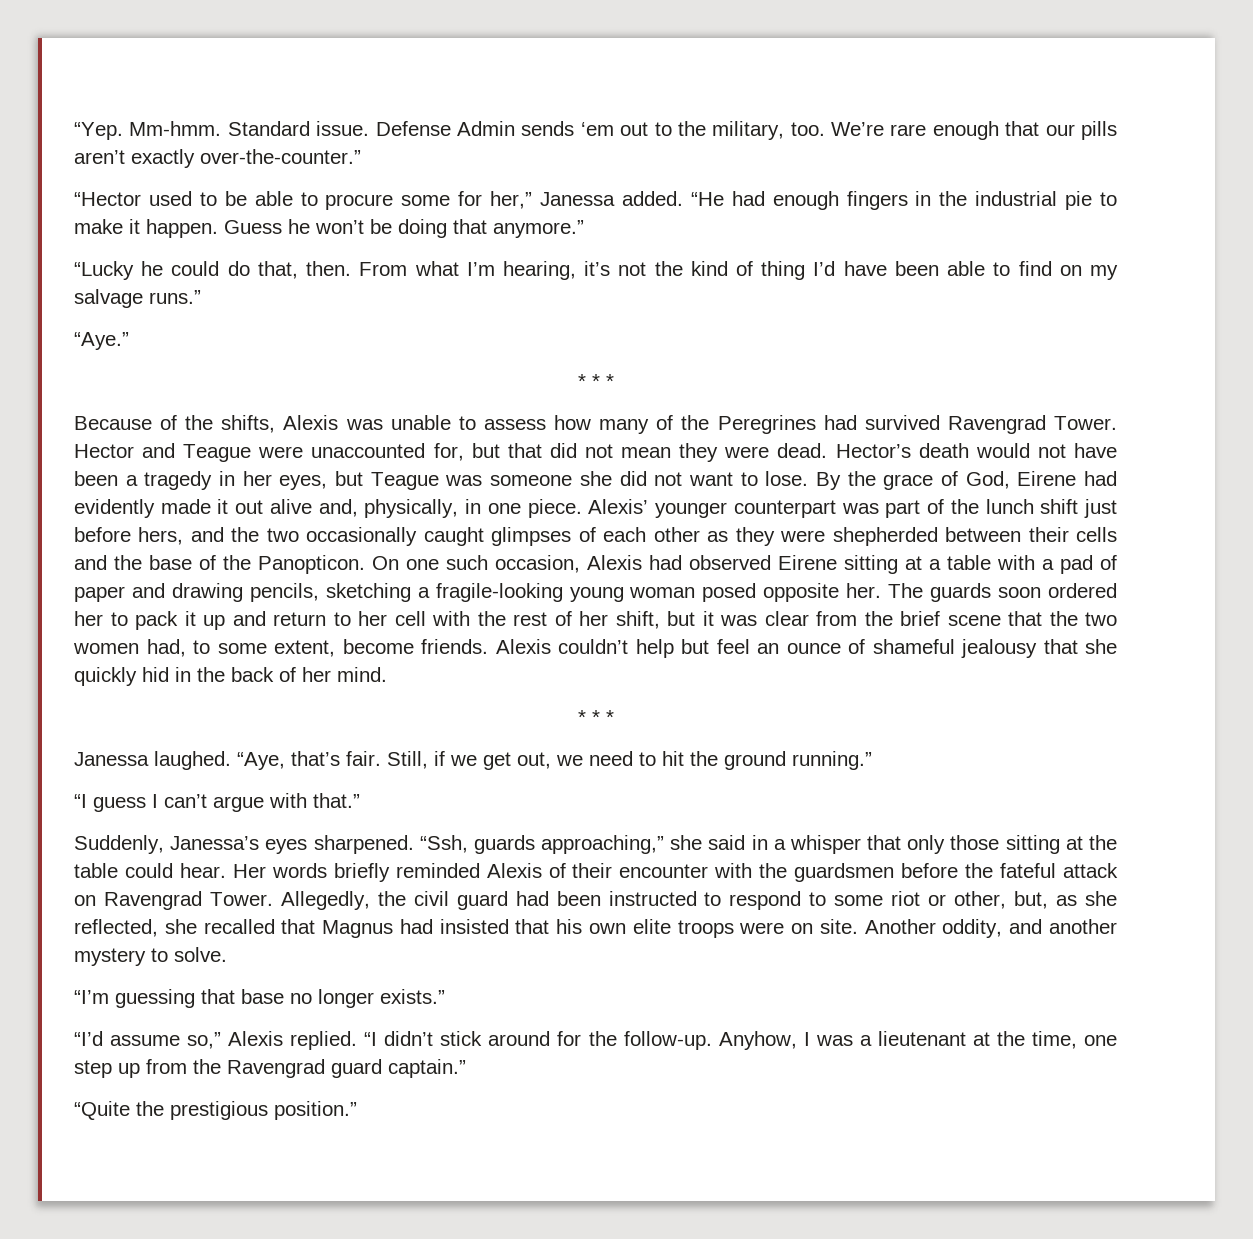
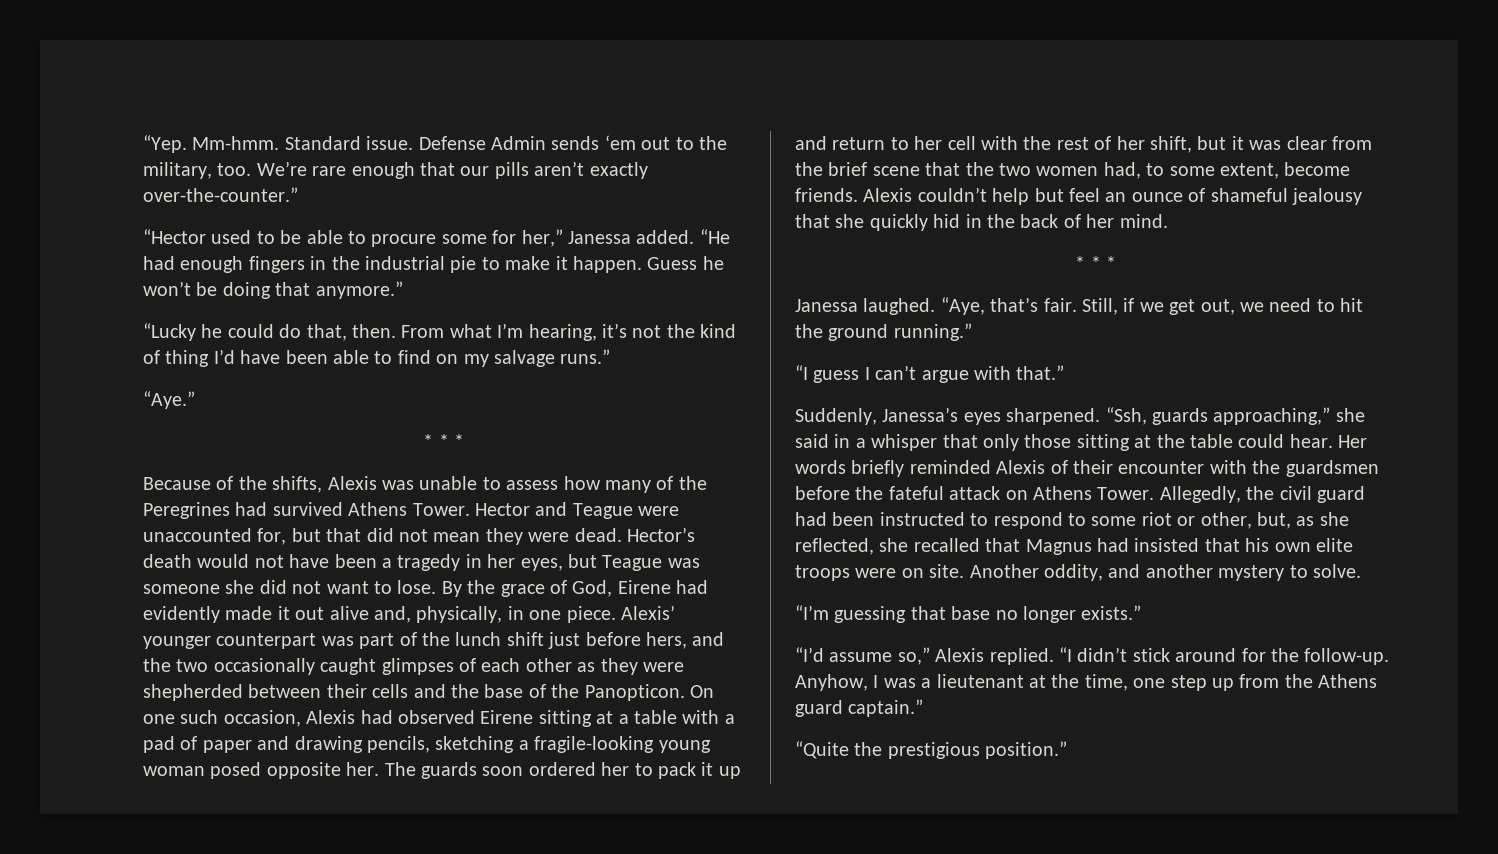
- Because of the shifts, Alexis was unable to assess how many of the Peregrines had survived Ravengrad Tower.
+ Because of the shifts, Alexis was unable to assess how many of the Peregrines had survived Athens Tower.
- Her words briefly reminded Alexis of their encounter with the guardsmen before the fateful attack on Ravengrad Tower.
+ Her words briefly reminded Alexis of their encounter with the guardsmen before the fateful attack on Athens Tower.
- Anyhow, I was a lieutenant at the time, one step up from the Ravengrad guard captain.”
+ Anyhow, I was a lieutenant at the time, one step up from the Athens guard captain.”

